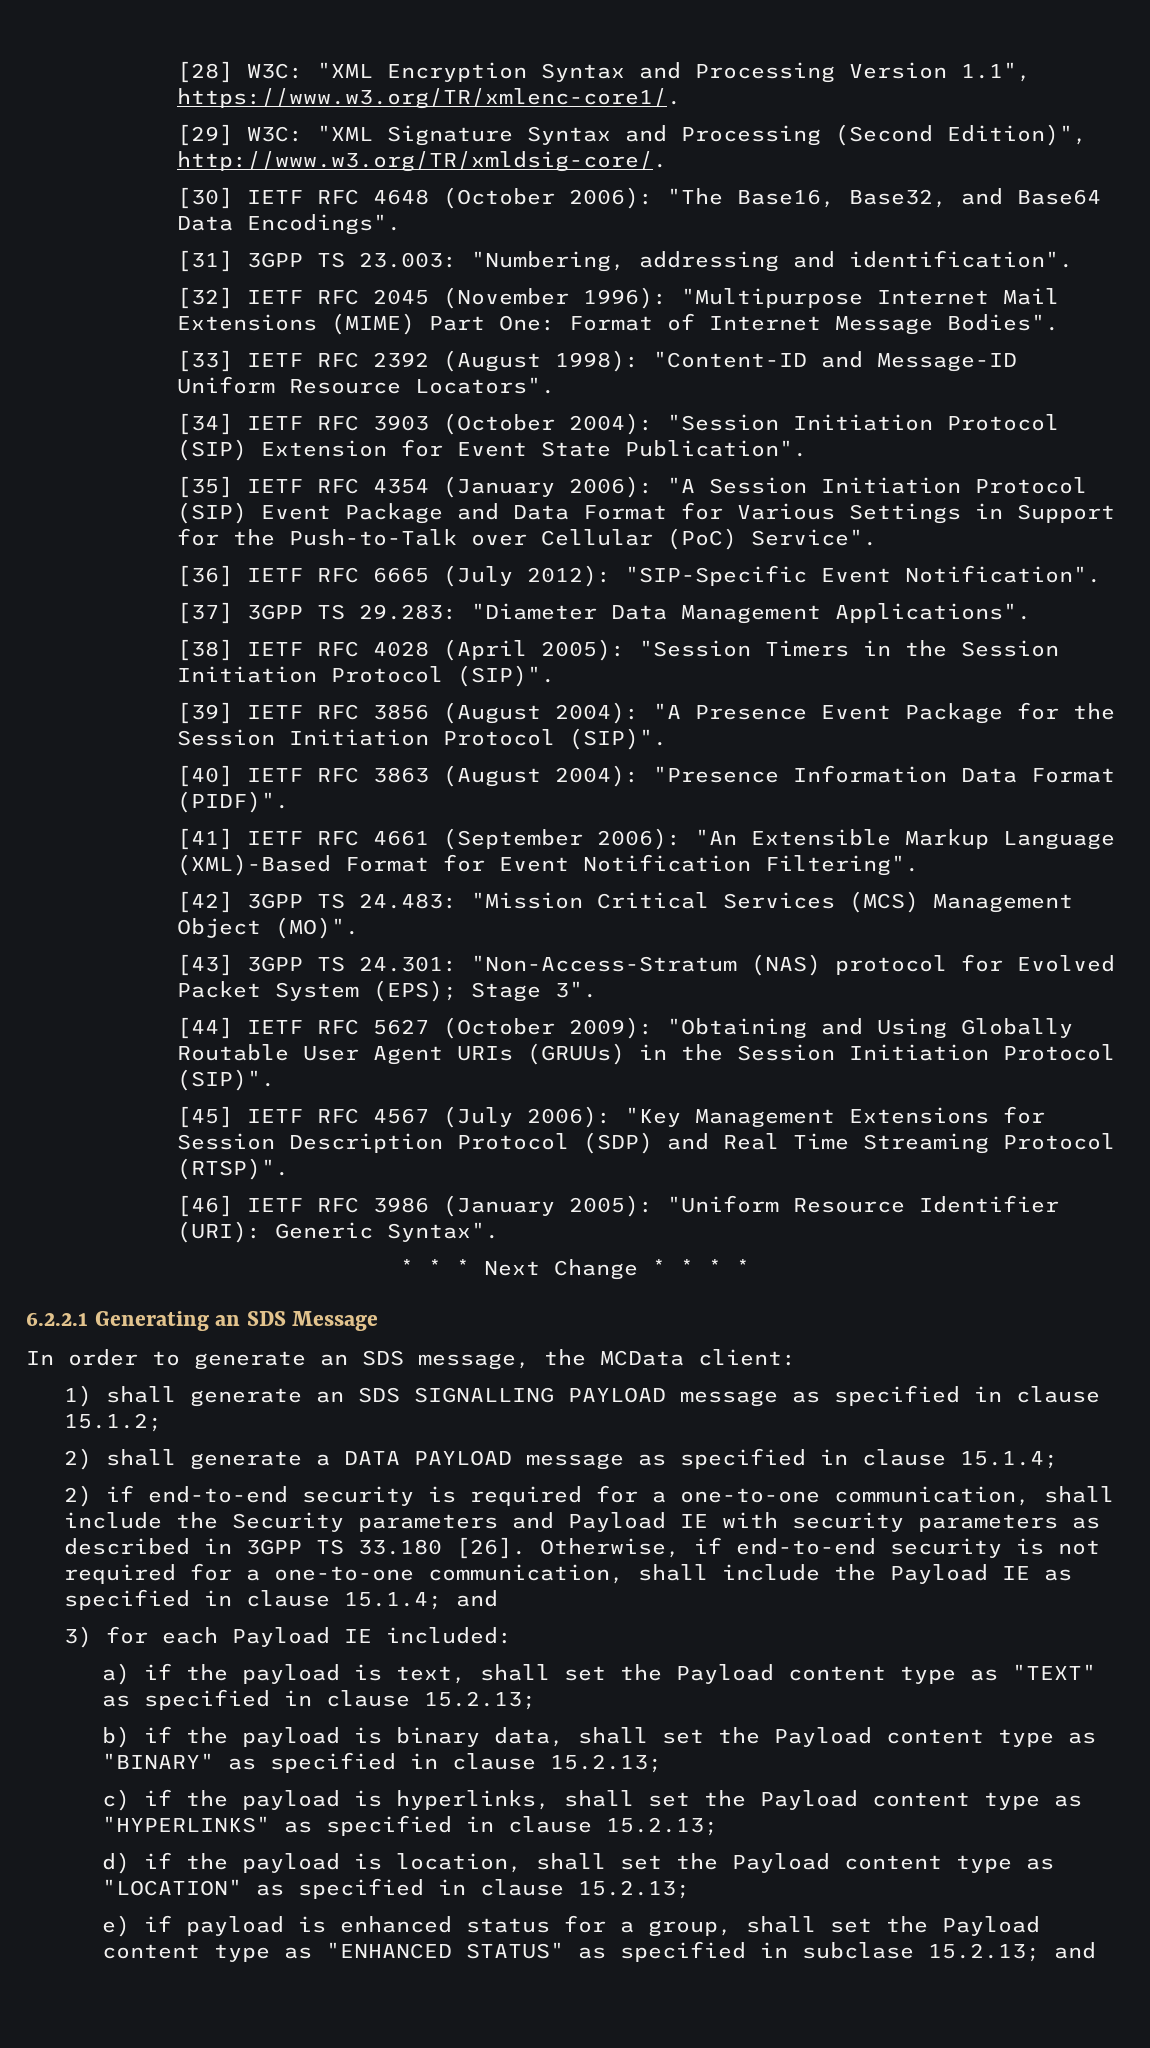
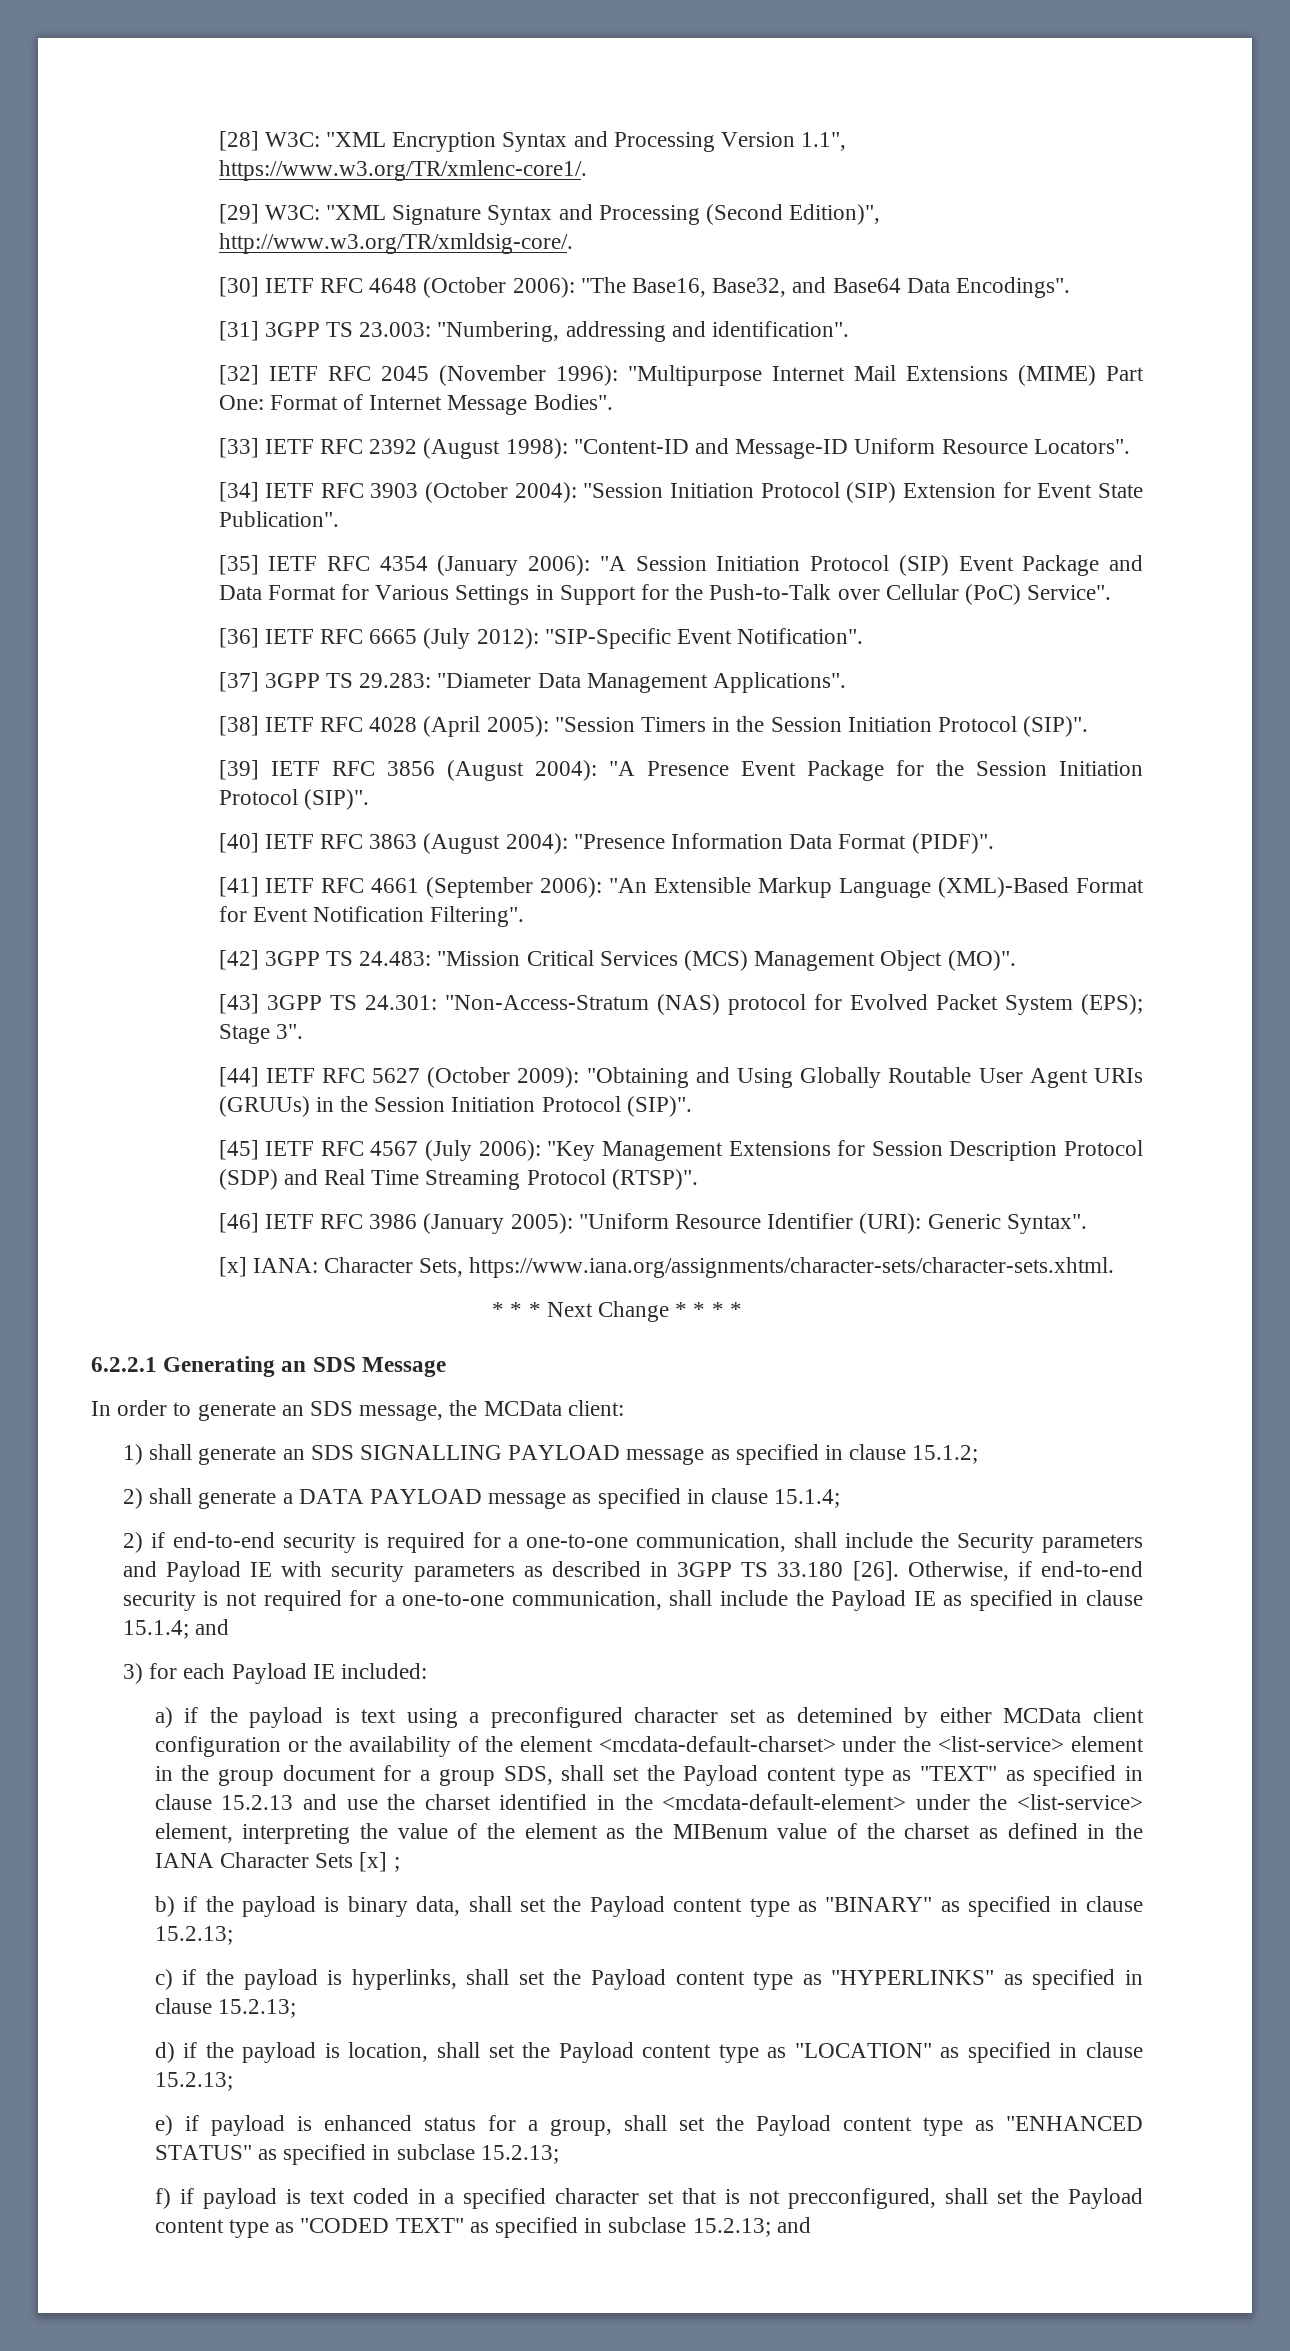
+ [x] IANA: Character Sets, https://www.iana.org/assignments/character-sets/character-sets.xhtml.
- a) if the payload is text, shall set the Payload content type as "TEXT" as specified in clause 15.2.13;
+ a) if the payload is text using a preconfigured character set as detemined by either MCData client configuration or the availability of the element <mcdata-default-charset> under the <list-service> element in the group document for a group SDS, shall set the Payload content type as "TEXT" as specified in clause 15.2.13 and use the charset identified in the <mcdata-default-element> under the <list-service> element, interpreting the value of the element as the MIBenum value of the charset as defined in the IANA Character Sets [x] ;
- e) if payload is enhanced status for a group, shall set the Payload content type as "ENHANCED STATUS" as specified in subclase 15.2.13; and
+ e) if payload is enhanced status for a group, shall set the Payload content type as "ENHANCED STATUS" as specified in subclase 15.2.13;
+ f) if payload is text coded in a specified character set that is not precconfigured, shall set the Payload content type as "CODED TEXT" as specified in subclase 15.2.13; and

